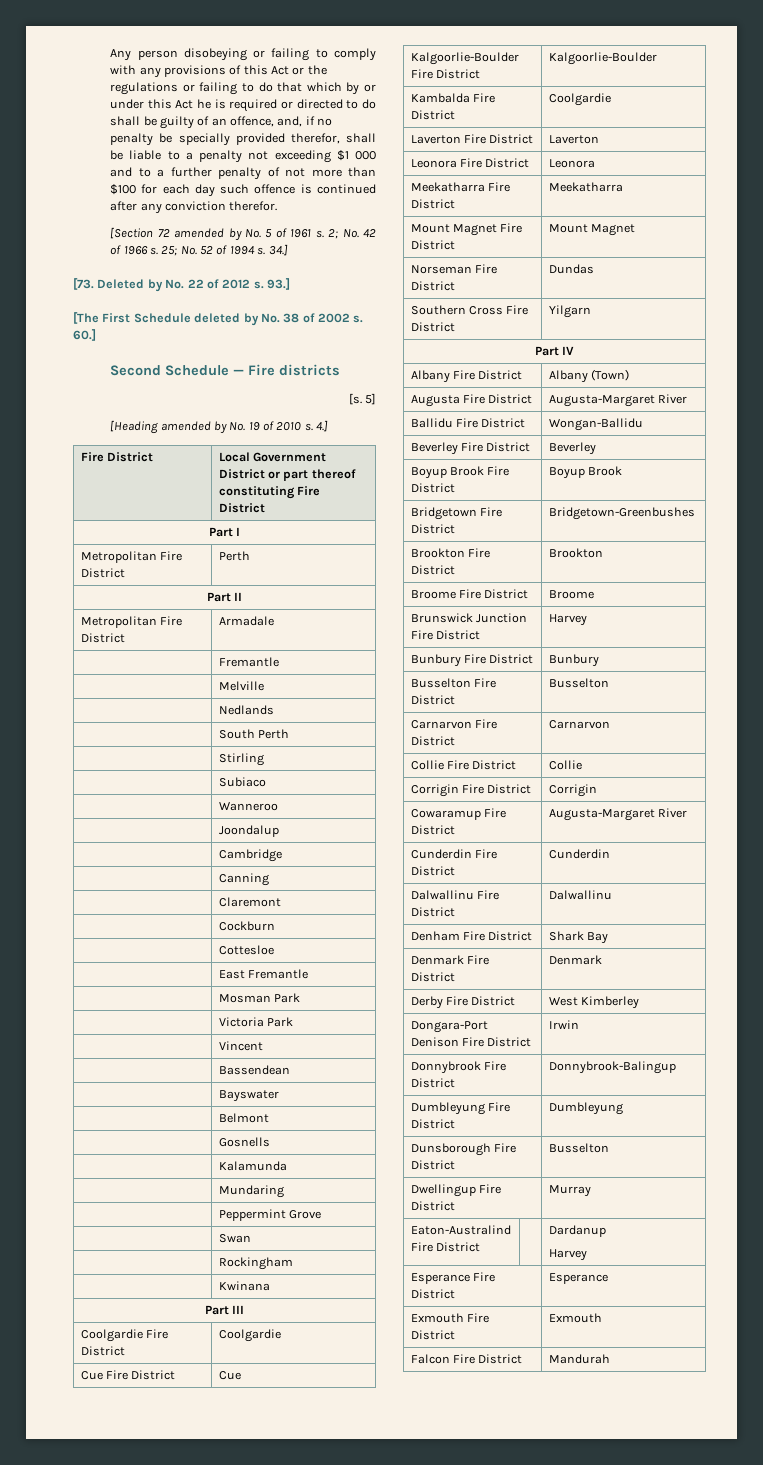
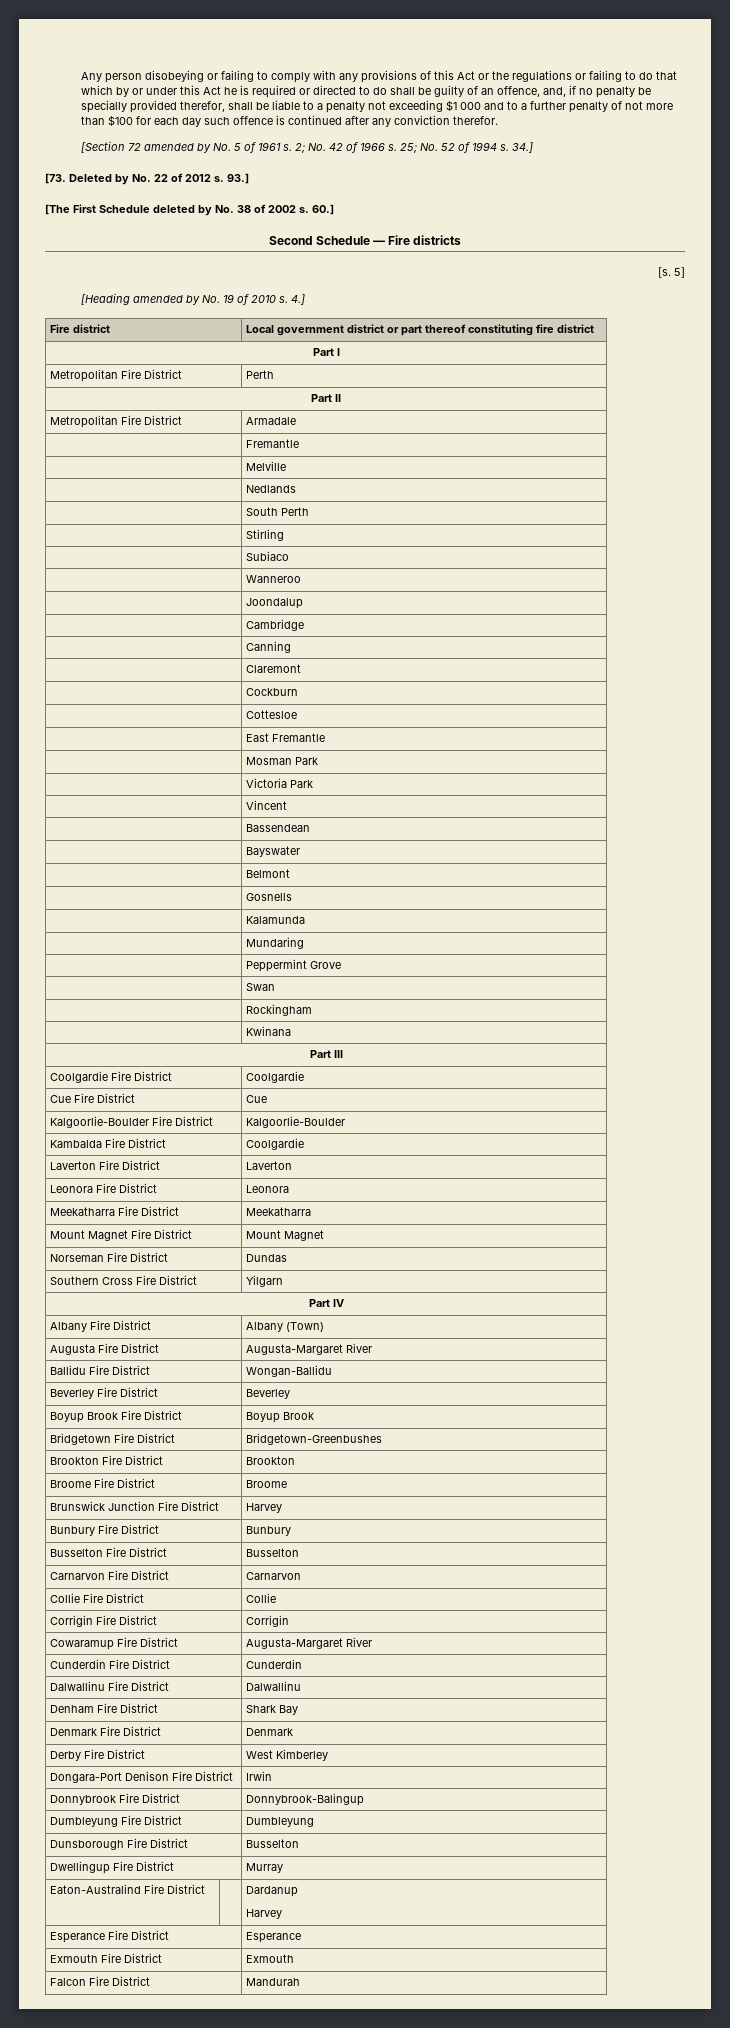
- Fire District | Local Government District or part thereof constituting Fire District
+ Fire district | Local government district or part thereof constituting fire district

